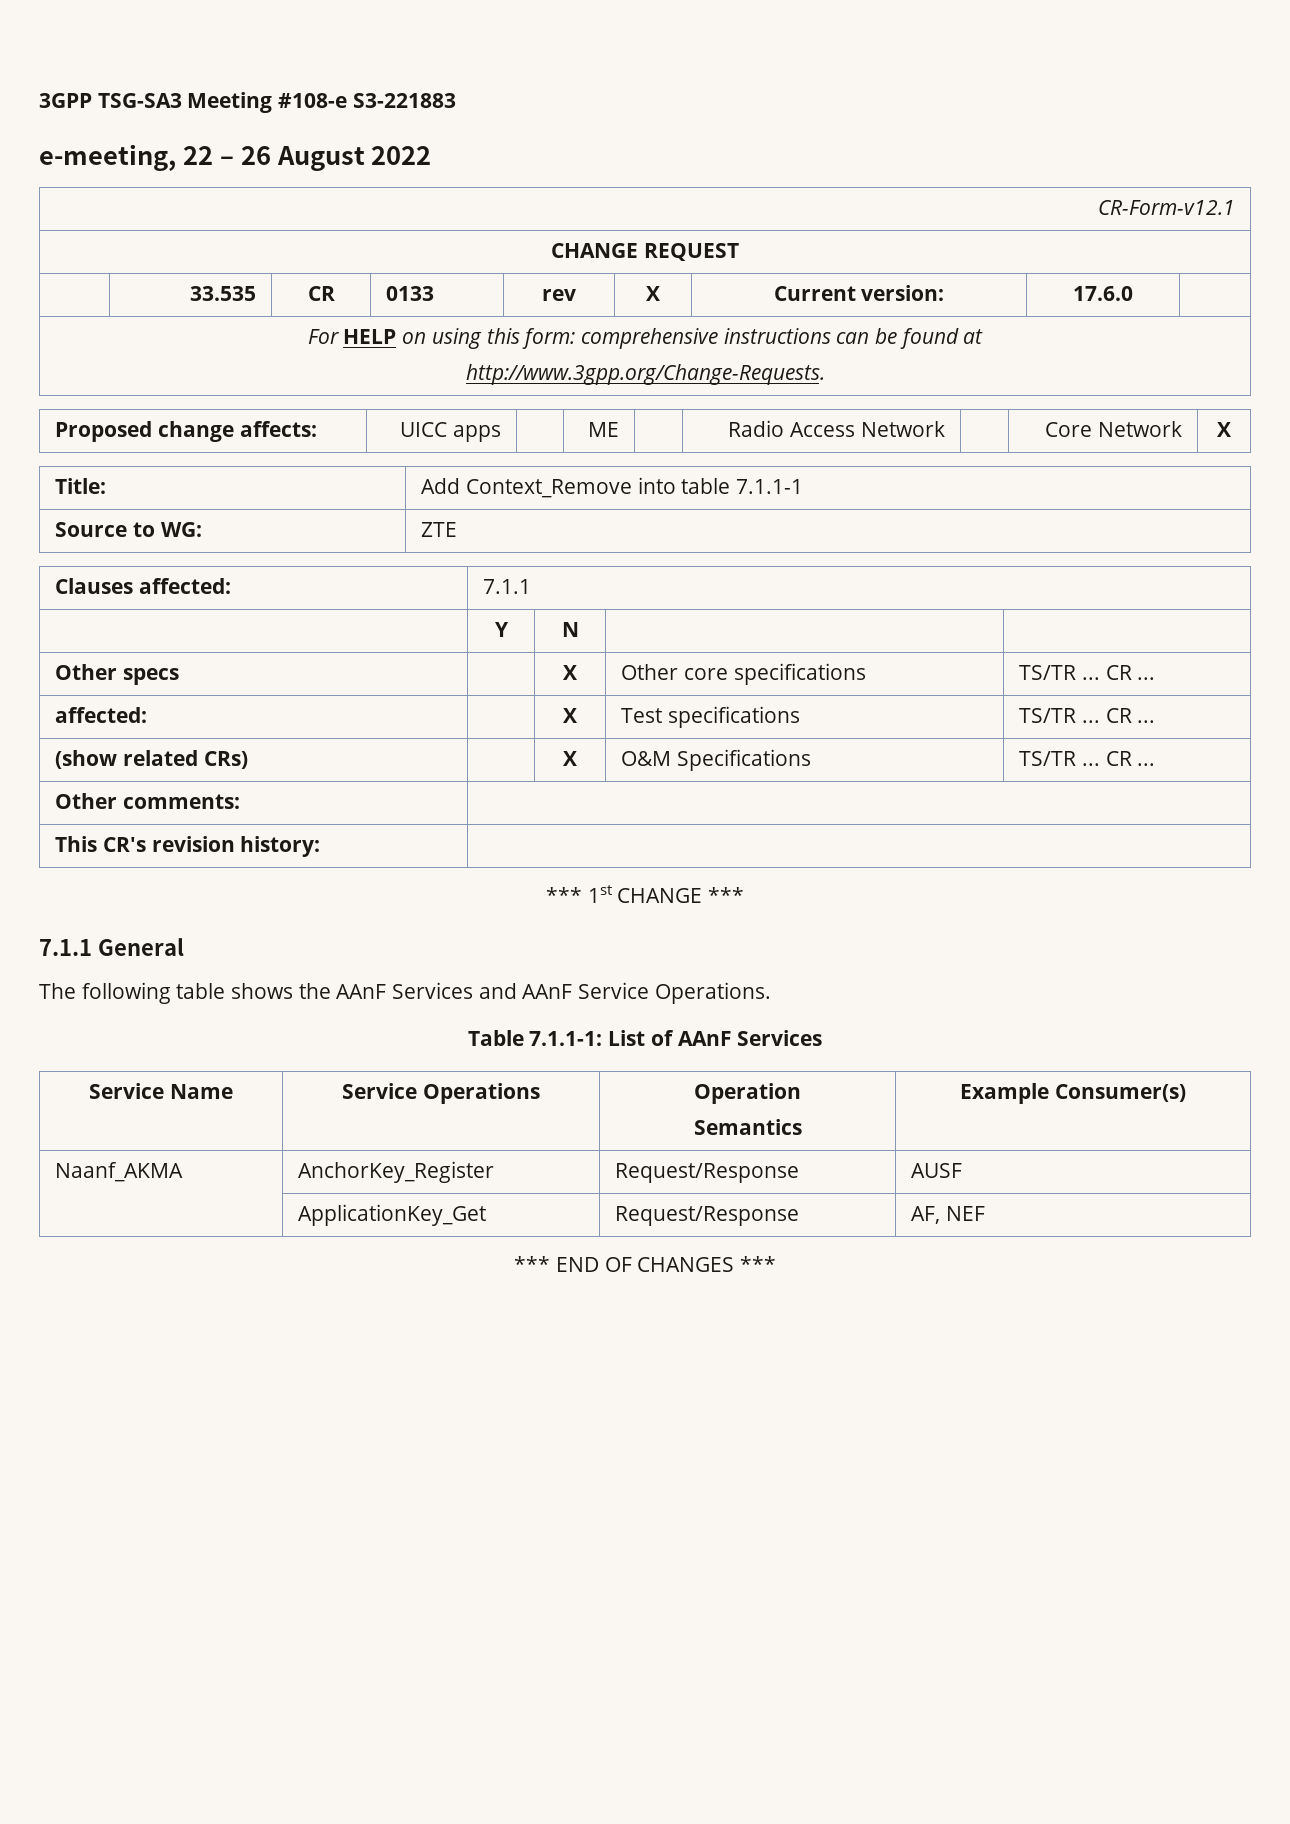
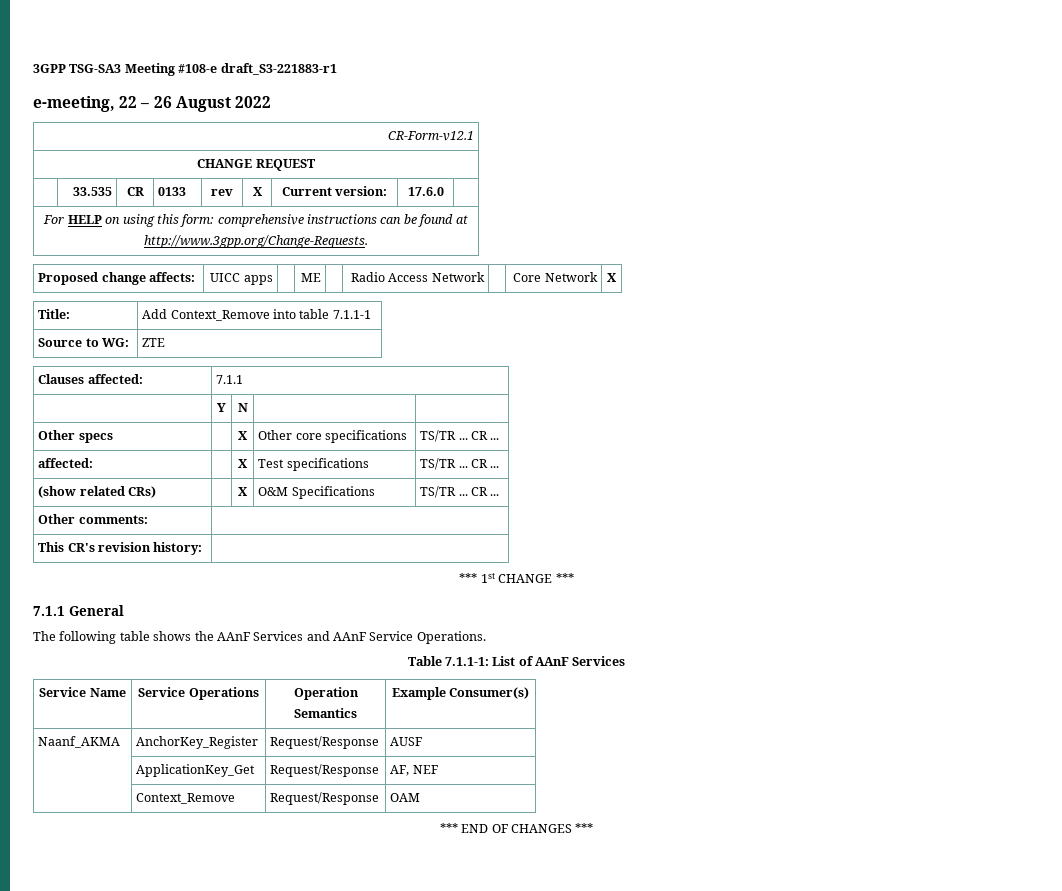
- 3GPP TSG-SA3 Meeting #108-e S3-221883
+ 3GPP TSG-SA3 Meeting #108-e draft_S3-221883-r1
+ | Context_Remove | Request/Response | OAM

